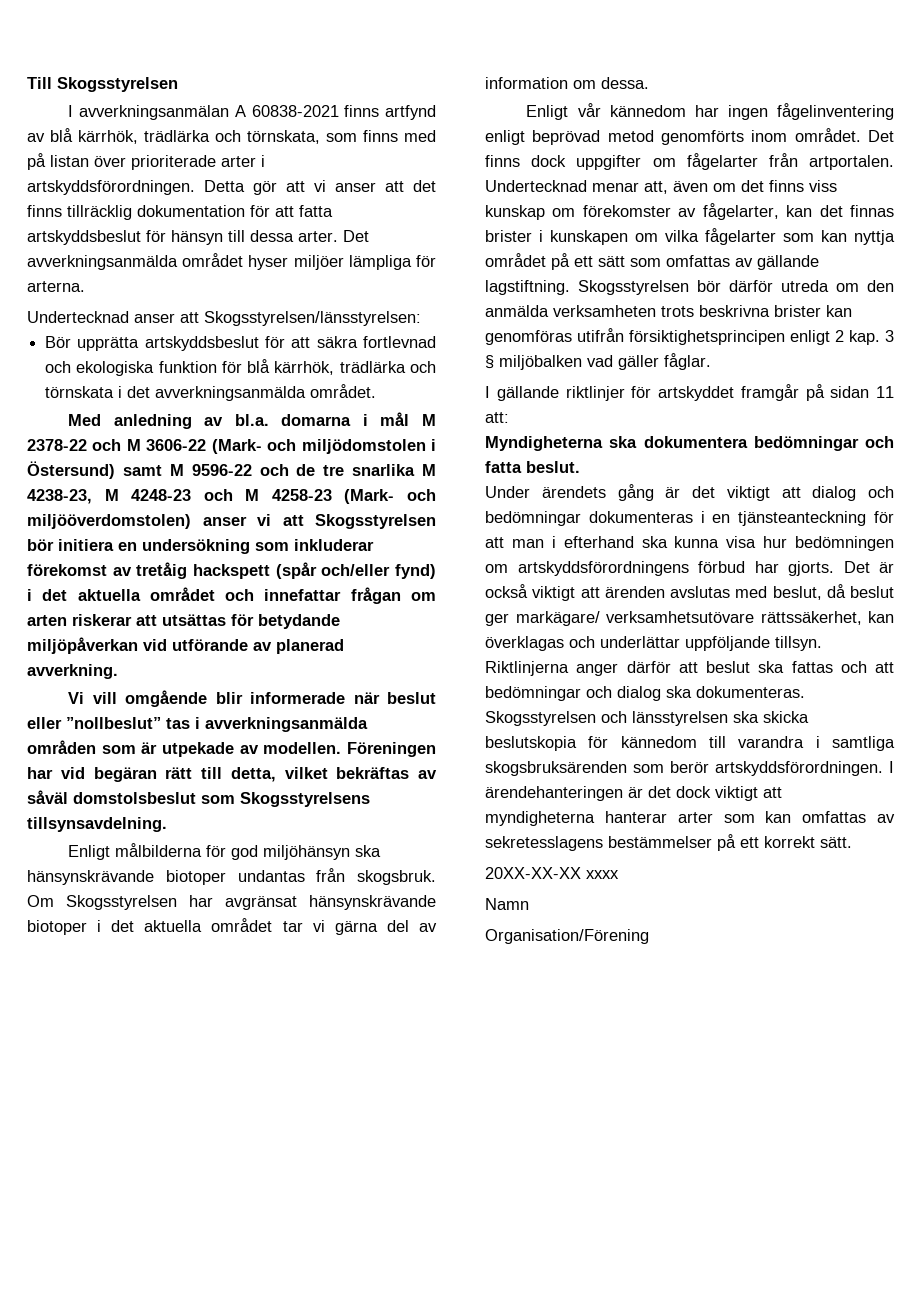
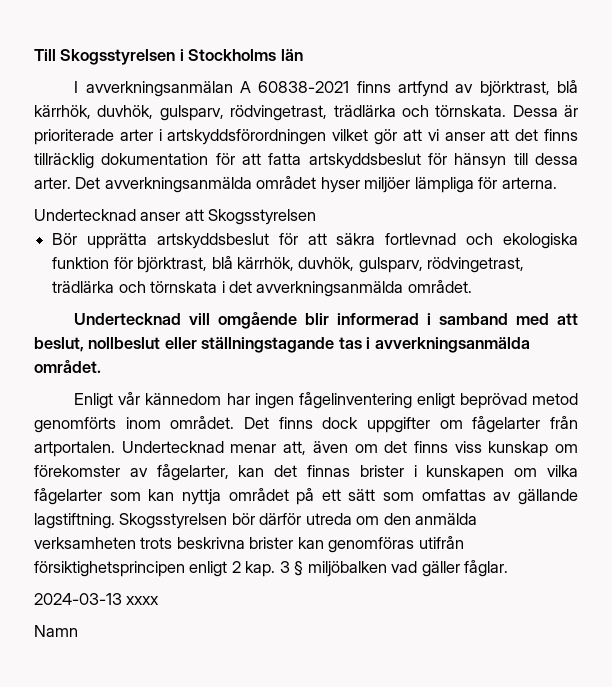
- Till Skogsstyrelsen
+ Till Skogsstyrelsen i Stockholms län
- I avverkningsanmälan A 60838-2021 finns artfynd av blå kärrhök, trädlärka och törnskata, som finns med på listan över prioriterade arter i artskyddsförordningen. Detta gör att vi anser att det finns tillräcklig dokumentation för att fatta artskyddsbeslut för hänsyn till dessa arter.
+ I avverkningsanmälan A 60838-2021 finns artfynd av björktrast, blå kärrhök, duvhök, gulsparv, rödvingetrast, trädlärka och törnskata. Dessa är prioriterade arter i artskyddsförordningen vilket gör att vi anser att det finns tillräcklig dokumentation för att fatta artskyddsbeslut för hänsyn till dessa arter.
- Undertecknad anser att Skogsstyrelsen/länsstyrelsen:
+ Undertecknad anser att Skogsstyrelsen
- Bör upprätta artskyddsbeslut för att säkra fortlevnad och ekologiska funktion för blå kärrhök, trädlärka och törnskata i det avverkningsanmälda området.
+ Bör upprätta artskyddsbeslut för att säkra fortlevnad och ekologiska funktion för björktrast, blå kärrhök, duvhök, gulsparv, rödvingetrast, trädlärka och törnskata i det avverkningsanmälda området.
- Med anledning av bl.a. domarna i mål M 2378-22 och M 3606-22 (Mark- och miljödomstolen i Östersund) samt M 9596-22 och de tre snarlika M 4238-23, M 4248-23 och M 4258-23 (Mark- och miljööverdomstolen) anser vi att Skogsstyrelsen bör initiera en undersökning som inkluderar förekomst av tretåig hackspett (spår och/eller fynd) i det aktuella området och innefattar frågan om arten riskerar att utsättas för betydande miljöpåverkan vid utförande av planerad avverkning.
- Vi vill omgående blir informerade när beslut eller ”nollbeslut” tas i avverkningsanmälda områden som är utpekade av modellen. Föreningen har vid begäran rätt till detta, vilket bekräftas av såväl domstolsbeslut som Skogsstyrelsens tillsynsavdelning.
- Enligt målbilderna för god miljöhänsyn ska hänsynskrävande biotoper undantas från skogsbruk. Om Skogsstyrelsen har avgränsat hänsynskrävande biotoper i det aktuella området tar vi gärna del av information om dessa.
+ Undertecknad vill omgående blir informerad i samband med att beslut, nollbeslut eller ställningstagande tas i avverkningsanmälda området.
- I gällande riktlinjer för artskyddet framgår på sidan 11 att:
- Myndigheterna ska dokumentera bedömningar och fatta beslut.
- Under ärendets gång är det viktigt att dialog och bedömningar dokumenteras i en tjänsteanteckning för att man i efterhand ska kunna visa hur bedömningen om artskyddsförordningens förbud har gjorts. Det är också viktigt att ärenden avslutas med beslut, då beslut ger markägare/ verksamhetsutövare rättssäkerhet, kan överklagas och underlättar uppföljande tillsyn. Riktlinjerna anger därför att beslut ska fattas och att bedömningar och dialog ska dokumenteras. Skogsstyrelsen och länsstyrelsen ska skicka beslutskopia för kännedom till varandra i samtliga skogsbruksärenden som berör artskyddsförordningen. I ärendehanteringen är det dock viktigt att myndigheterna hanterar arter som kan omfattas av sekretesslagens bestämmelser på ett korrekt sätt.
- 20XX-XX-XX xxxx
+ 2024-03-13 xxxx
- Organisation/Förening

